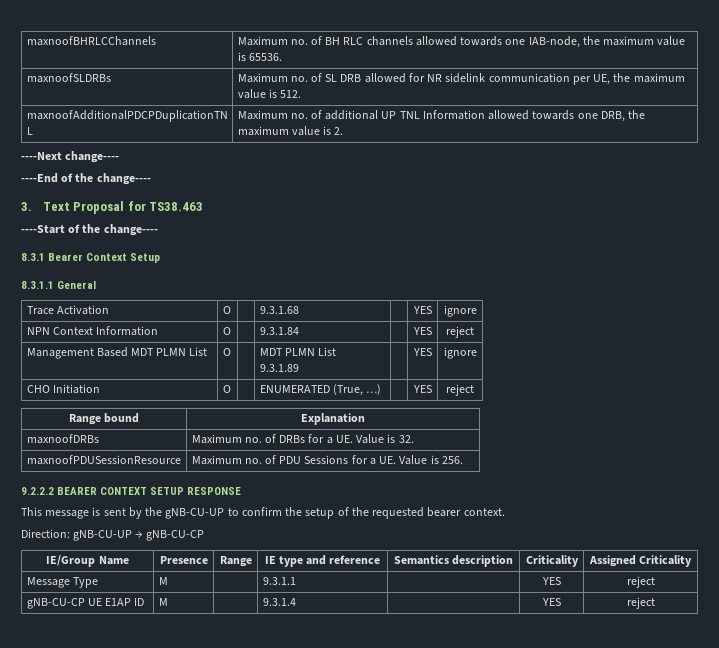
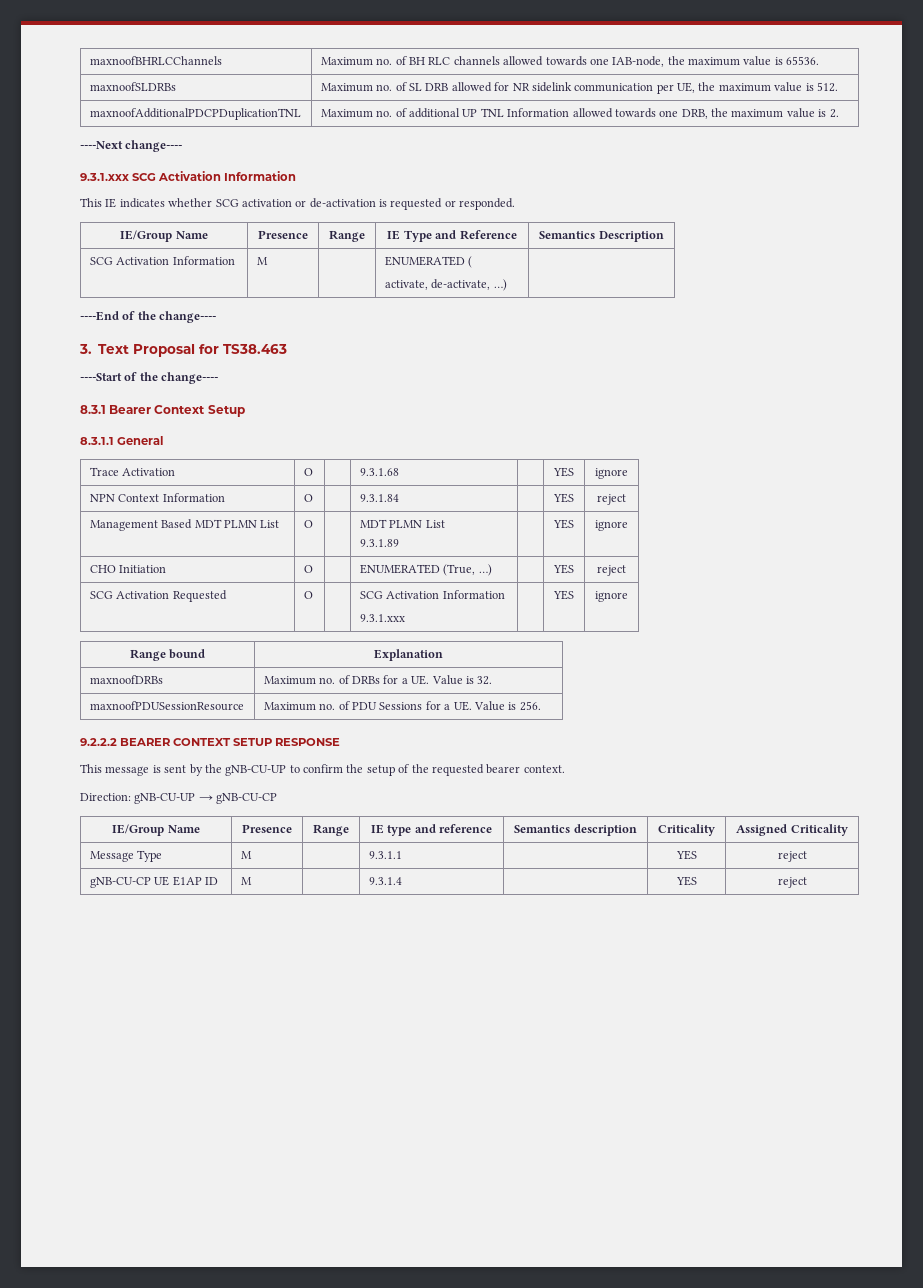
+ 9.3.1.xxx SCG Activation Information
+ This IE indicates whether SCG activation or de-activation is requested or responded.
+ IE/Group Name | Presence | Range | IE Type and Reference | Semantics Description
+ SCG Activation Information | M | | ENUMERATED (
+ activate, de-activate, …) |
+ SCG Activation Requested | O | | SCG Activation Information
+ 9.3.1.xxx | | YES | ignore

